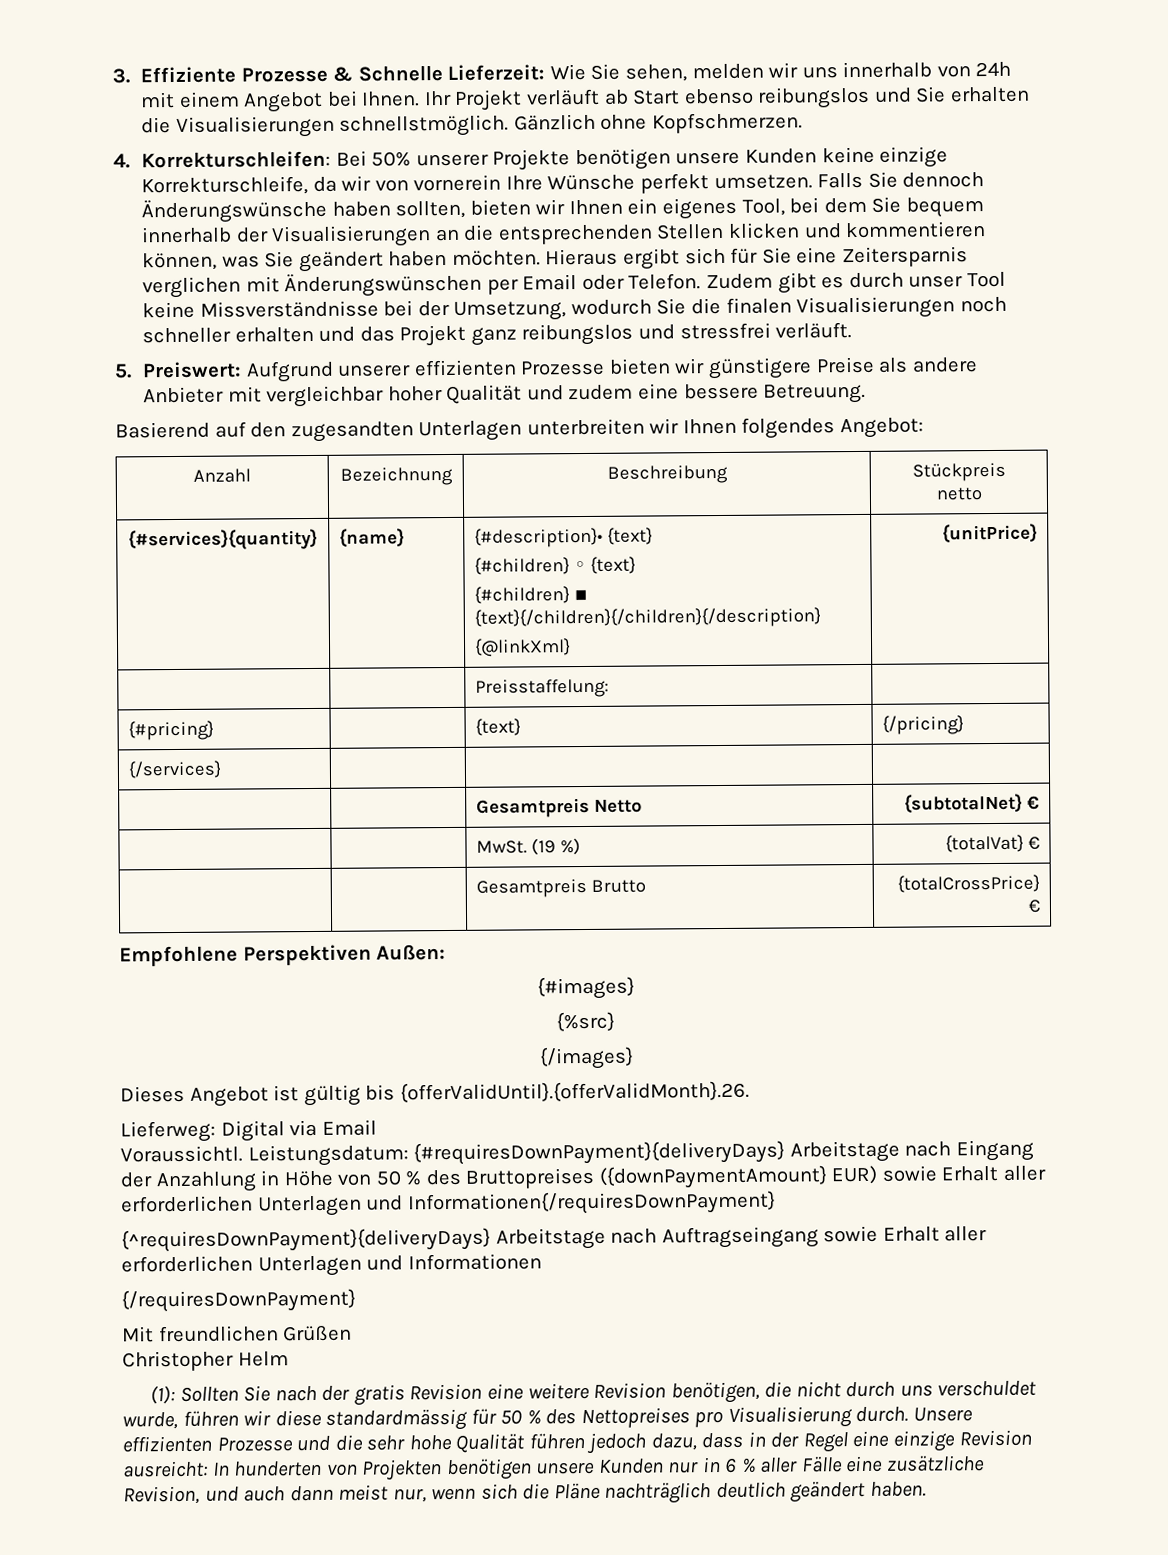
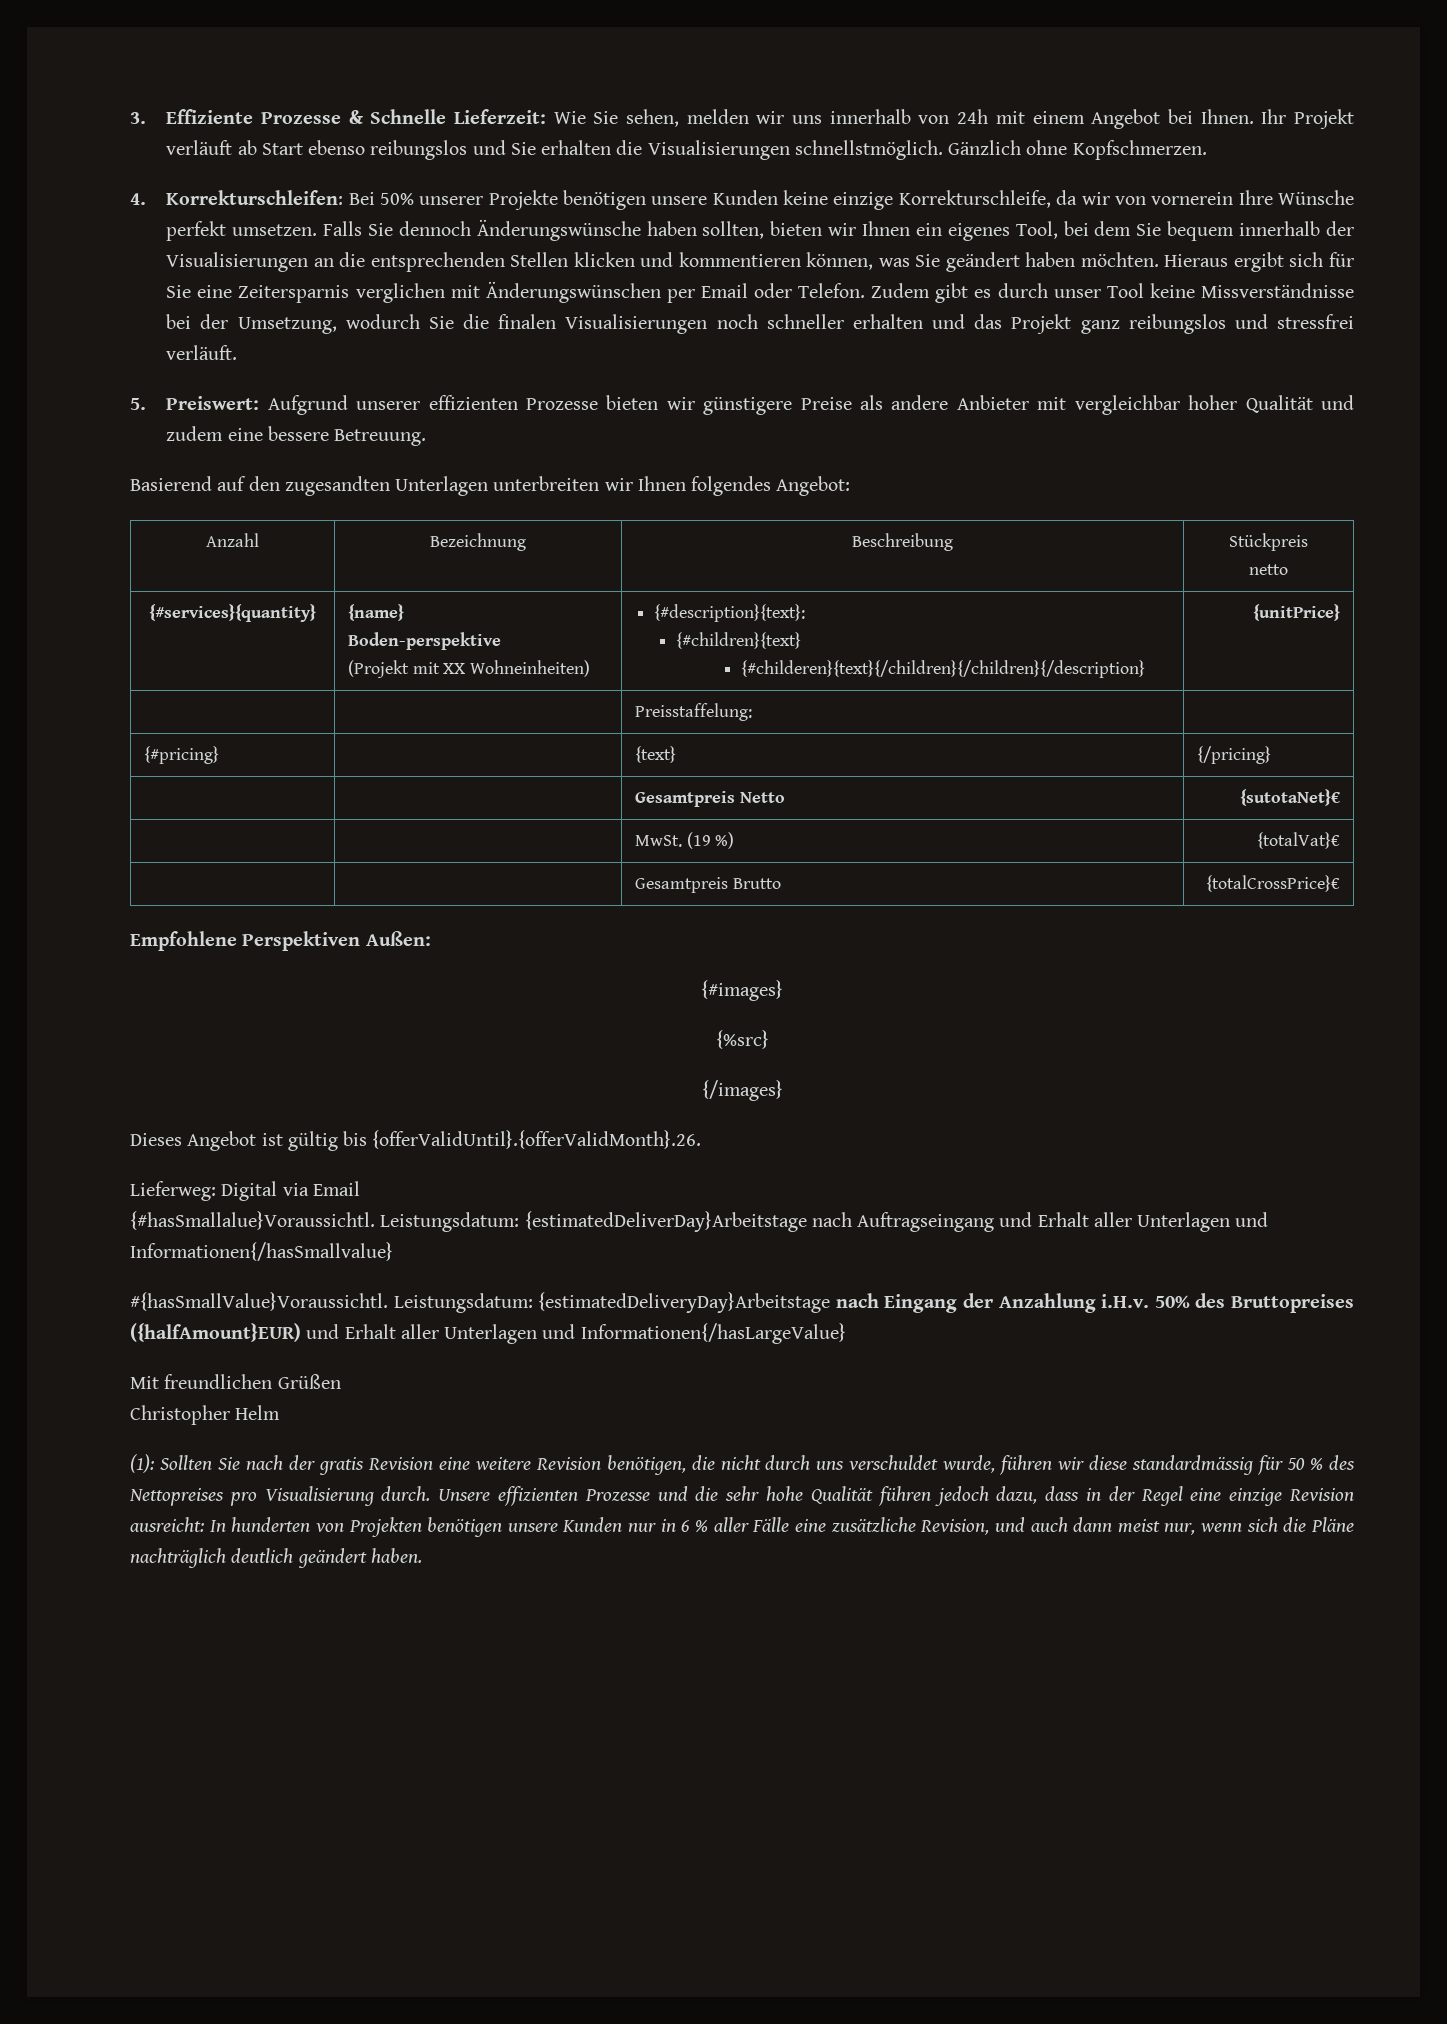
- {#services}{quantity} | {name} | {#description}• {text}
- {#children} ◦ {text}
- {#children} ▪ {text}{/children}{/children}{/description}
- {@linkXml} | {unitPrice}
+ {#services}{quantity} | {name}
+ Boden-perspektive
+ (Projekt mit XX Wohneinheiten) | {#description}{text}:
+ {#children}{text}
+ {#childeren}{text}{/children}{/children}{/description} | {unitPrice}
- {/services} | | |
- | | Gesamtpreis Netto | {subtotalNet} €
+ | | Gesamtpreis Netto | {sutotaNet}€
- | | MwSt. (19 %) | {totalVat} €
+ | | MwSt. (19 %) | {totalVat}€
- | | Gesamtpreis Brutto | {totalCrossPrice} €
+ | | Gesamtpreis Brutto | {totalCrossPrice}€
- Voraussichtl. Leistungsdatum: {#requiresDownPayment}{deliveryDays} Arbeitstage nach Eingang der Anzahlung in Höhe von 50 % des Bruttopreises ({downPaymentAmount} EUR) sowie Erhalt aller erforderlichen Unterlagen und Informationen{/requiresDownPayment}
- {^requiresDownPayment}{deliveryDays} Arbeitstage nach Auftragseingang sowie Erhalt aller erforderlichen Unterlagen und Informationen
- {/requiresDownPayment}
+ {#hasSmallalue}Voraussichtl. Leistungsdatum: {estimatedDeliverDay}Arbeitstage nach Auftragseingang und Erhalt aller Unterlagen und Informationen{/hasSmallvalue}
+ #{hasSmallValue}Voraussichtl. Leistungsdatum: {estimatedDeliveryDay}Arbeitstage nach Eingang der Anzahlung i.H.v. 50% des Bruttopreises ({halfAmount}EUR) und Erhalt aller Unterlagen und Informationen{/hasLargeValue}

